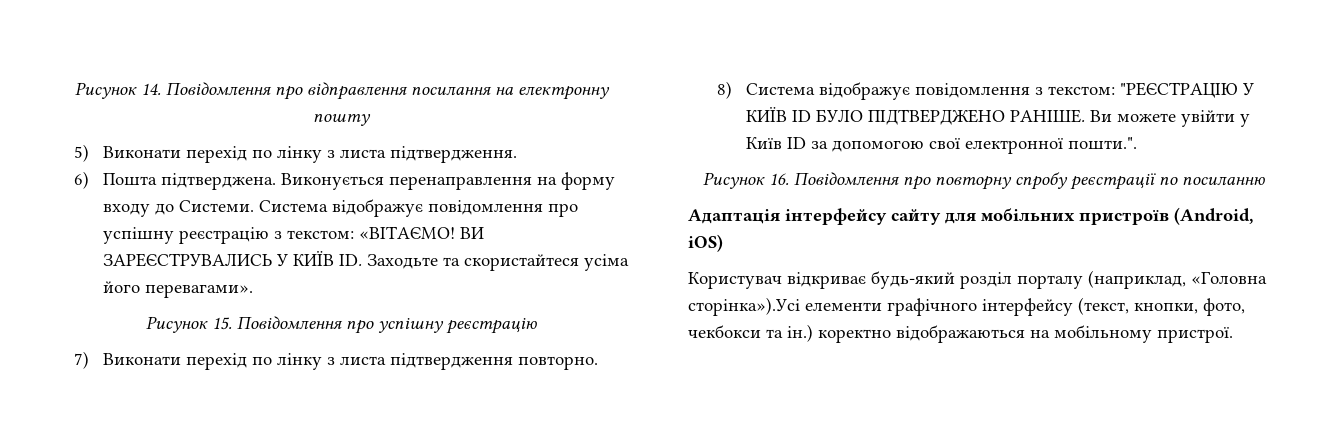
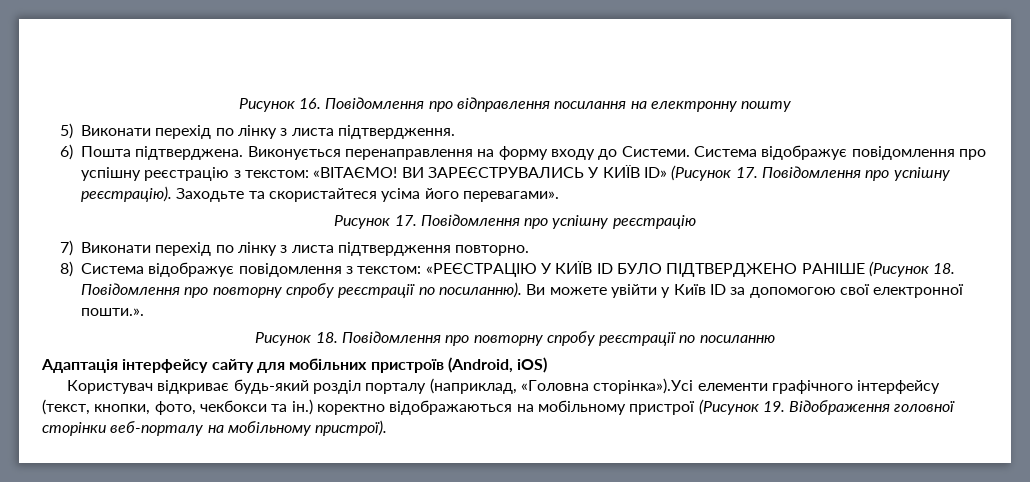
- Рисунок 14. Повідомлення про відправлення посилання на електронну пошту
+ Рисунок 16. Повідомлення про відправлення посилання на електронну пошту
- ВИ ЗАРЕЄСТРУВАЛИСЬ У КИЇВ ID. Заходьте та скористайтеся усіма його перевагами».
+ ВИ ЗАРЕЄСТРУВАЛИСЬ У КИЇВ ID» (Рисунок 17. Повідомлення про успішну реєстрацію). Заходьте та скористайтеся усіма його перевагами».
- Рисунок 15. Повідомлення про успішну реєстрацію
+ Рисунок 17. Повідомлення про успішну реєстрацію
- 8) Система відображує повідомлення з текстом: "РЕЄСТРАЦІЮ У КИЇВ ID БУЛО ПІДТВЕРДЖЕНО РАНІШЕ.
+ 8) Система відображує повідомлення з текстом: «РЕЄСТРАЦІЮ У КИЇВ ID БУЛО ПІДТВЕРДЖЕНО РАНІШЕ (Рисунок 18. Повідомлення про повторну спробу реєстрації по посиланню).
- Ви можете увійти у Київ ID за допомогою свої електронної пошти.".
- Рисунок 16. Повідомлення про повторну спробу реєстрації по посиланню
+ Ви можете увійти у Київ ID за допомогою свої електронної пошти.».
+ Рисунок 18. Повідомлення про повторну спробу реєстрації по посиланню
- Користувач відкриває будь-який розділ порталу (наприклад, «Головна сторінка»).Усі елементи графічного інтерфейсу (текст, кнопки, фото, чекбокси та ін.) коректно відображаються на мобільному пристрої.
+ Користувач відкриває будь-який розділ порталу (наприклад, «Головна сторінка»).Усі елементи графічного інтерфейсу (текст, кнопки, фото, чекбокси та ін.) коректно відображаються на мобільному пристрої (Рисунок 19. Відображення головної сторінки веб-порталу на мобільному пристрої).

